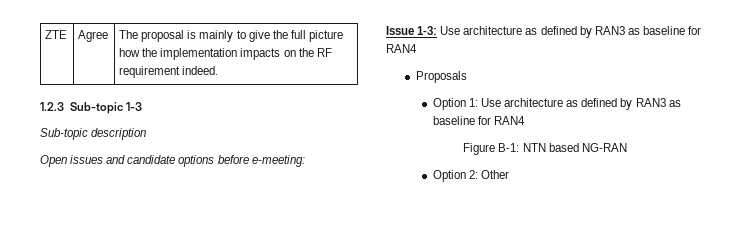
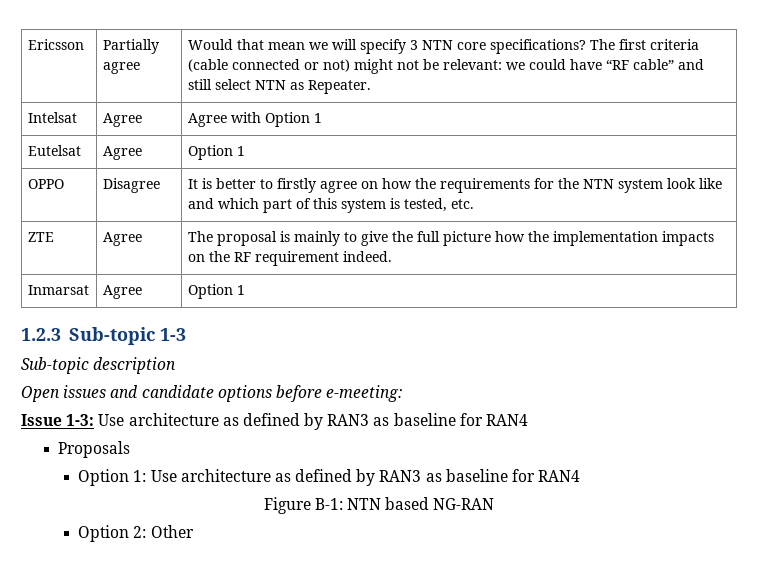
+ Ericsson | Partially agree | Would that mean we will specify 3 NTN core specifications? The first criteria (cable connected or not) might not be relevant: we could have “RF cable” and still select NTN as Repeater.
+ Intelsat | Agree | Agree with Option 1
+ Eutelsat | Agree | Option 1
+ OPPO | Disagree | It is better to firstly agree on how the requirements for the NTN system look like and which part of this system is tested, etc.
+ Inmarsat | Agree | Option 1

